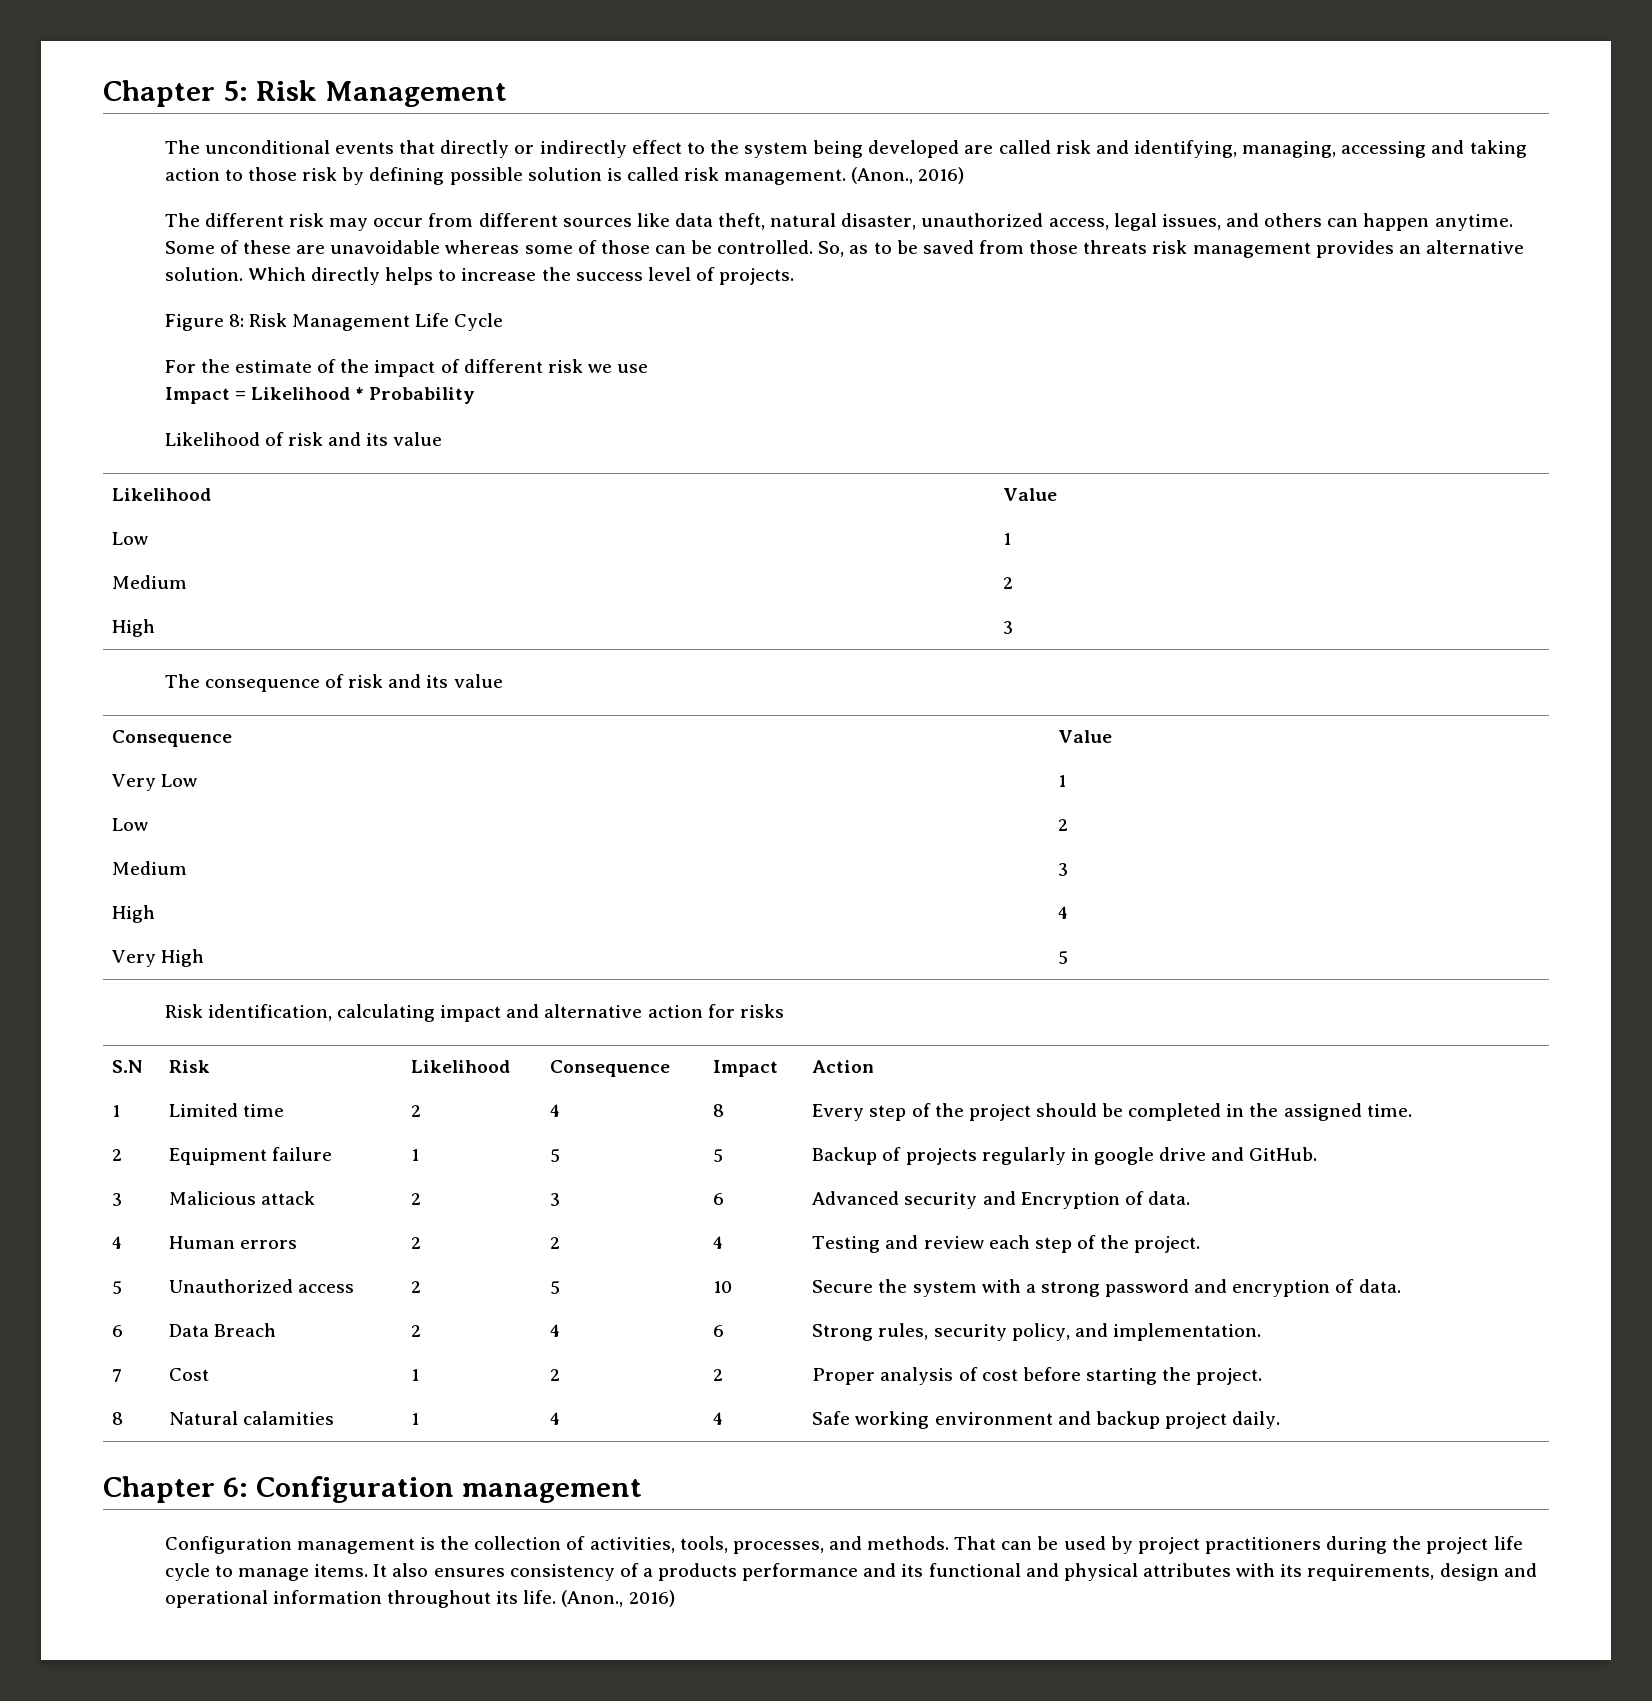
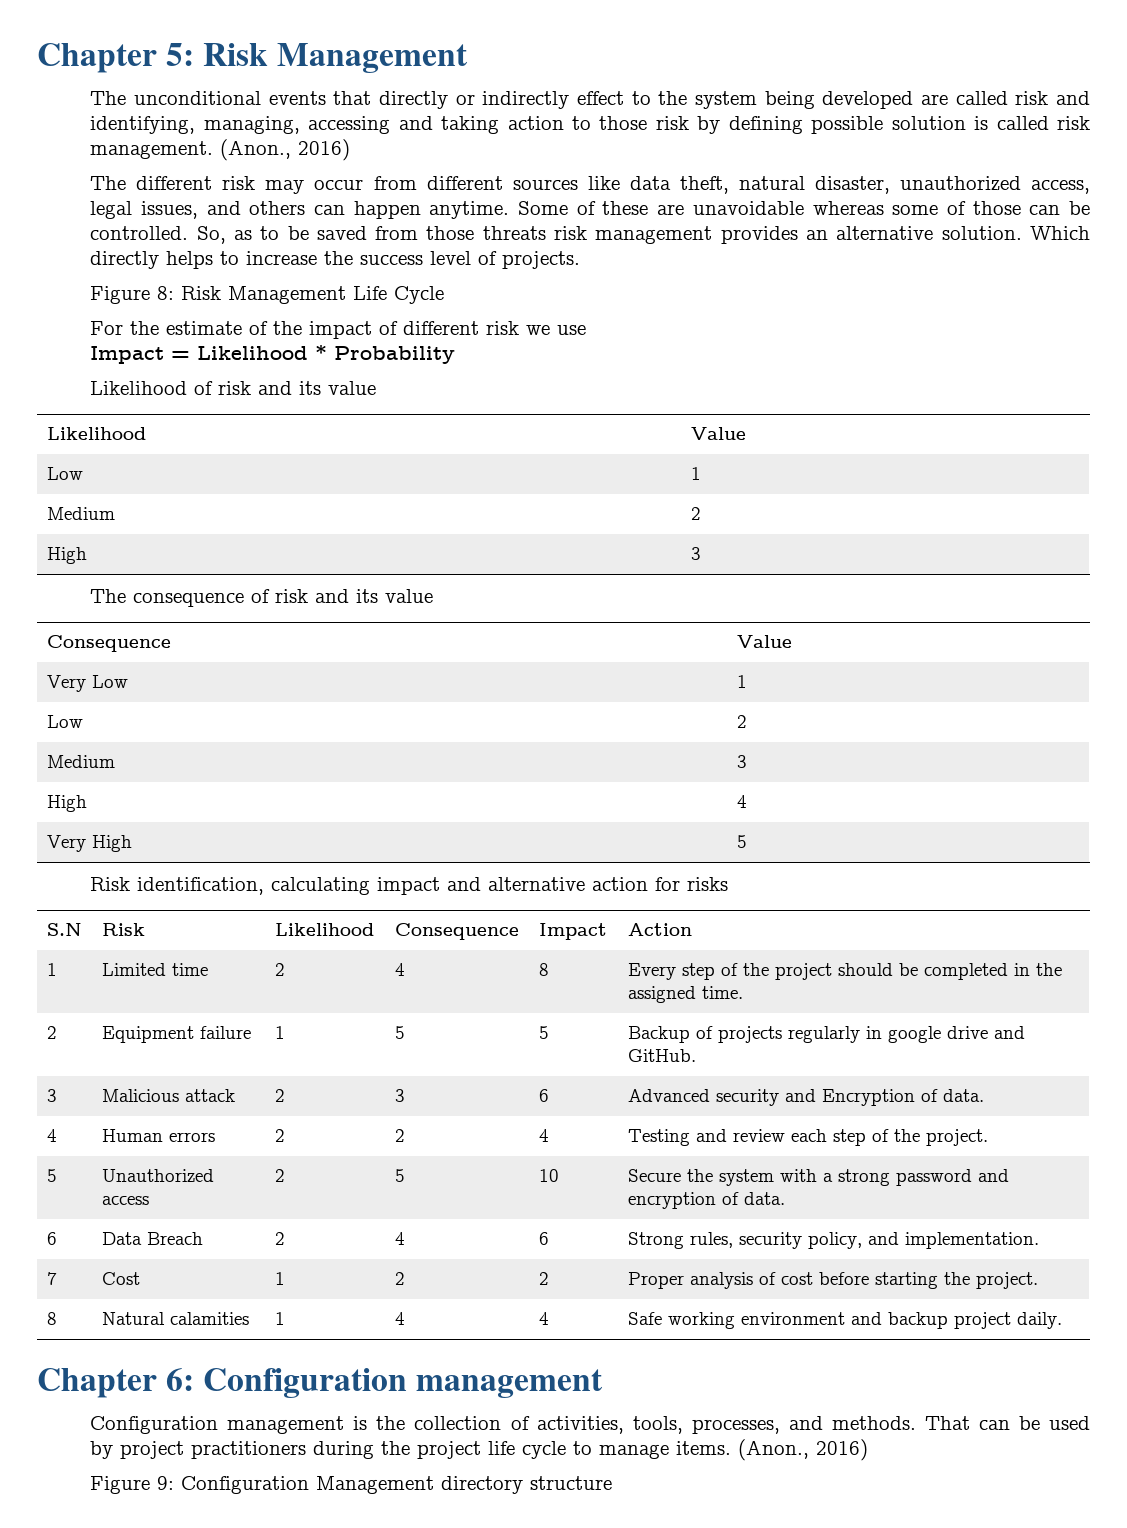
- That can be used by project practitioners during the project life cycle to manage items. It also ensures consistency of a products performance and its functional and physical attributes with its requirements, design and operational information throughout its life. (Anon., 2016)
+ That can be used by project practitioners during the project life cycle to manage items. (Anon., 2016)
+ Figure 9: Configuration Management directory structure

